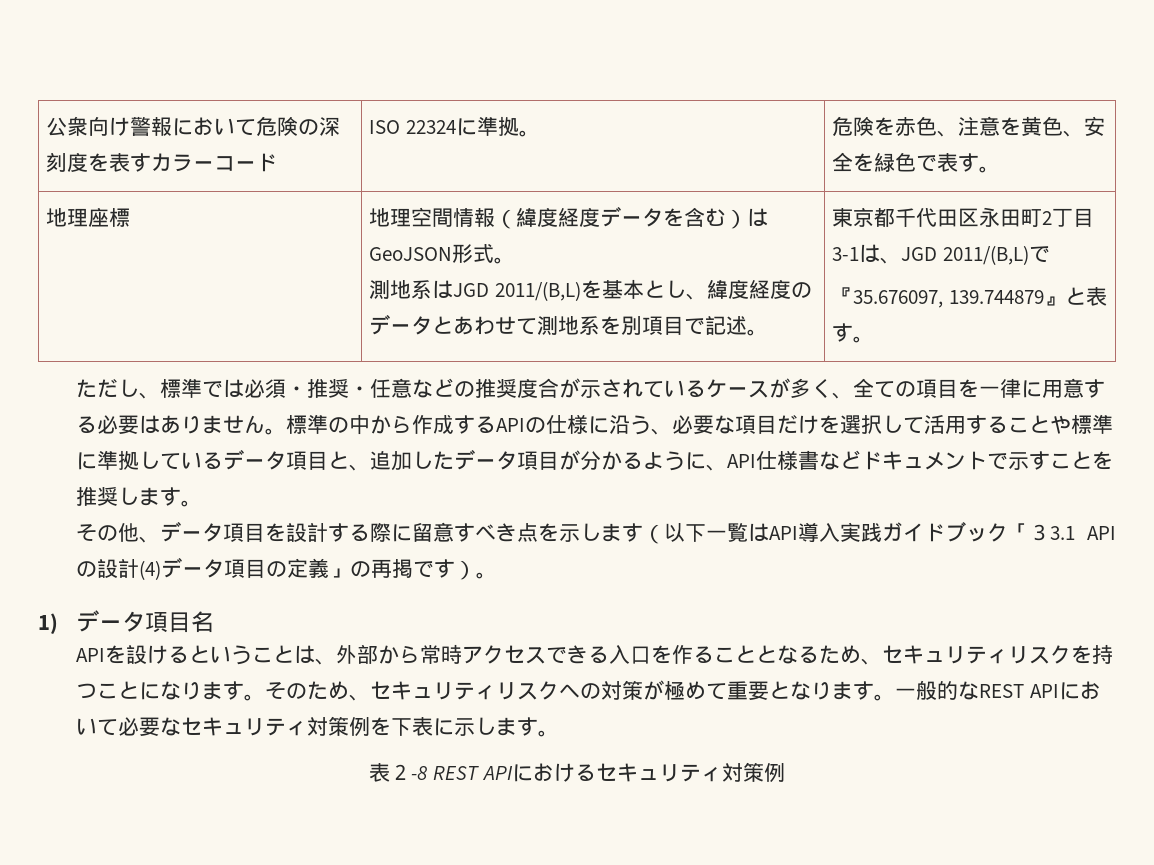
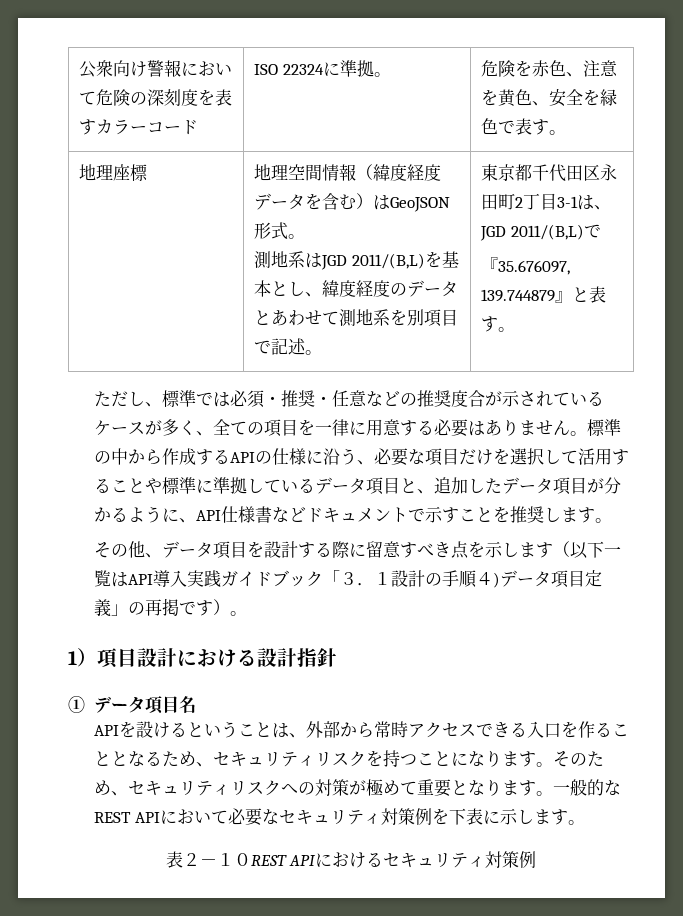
- その他、データ項目を設計する際に留意すべき点を示します（以下一覧はAPI導入実践ガイドブック「３3.1 APIの設計(4)データ項目の定義」の再掲です）。
+ その他、データ項目を設計する際に留意すべき点を示します（以下一覧はAPI導入実践ガイドブック「３．１設計の手順４)データ項目定義」の再掲です）。
- 1)データ項目名
+ 1）項目設計における設計指針
+ ①データ項目名
- 表２-8 REST APIにおけるセキュリティ対策例
+ 表２－１０REST APIにおけるセキュリティ対策例

